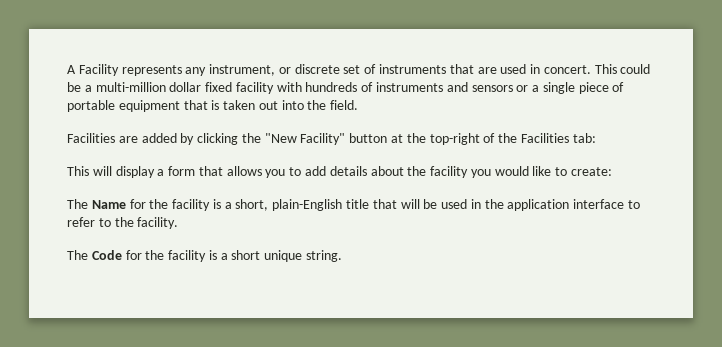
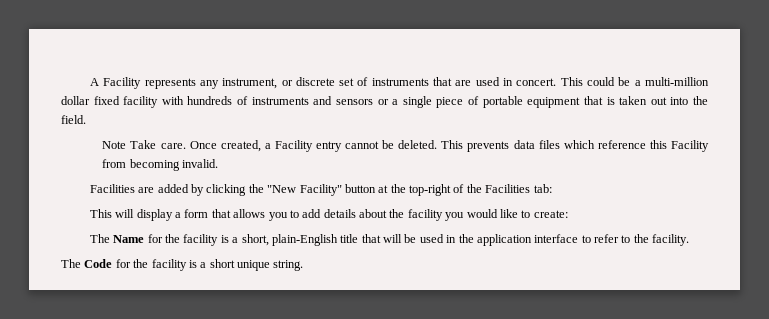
+ Note Take care. Once created, a Facility entry cannot be deleted. This prevents data files which reference this Facility from becoming invalid.

